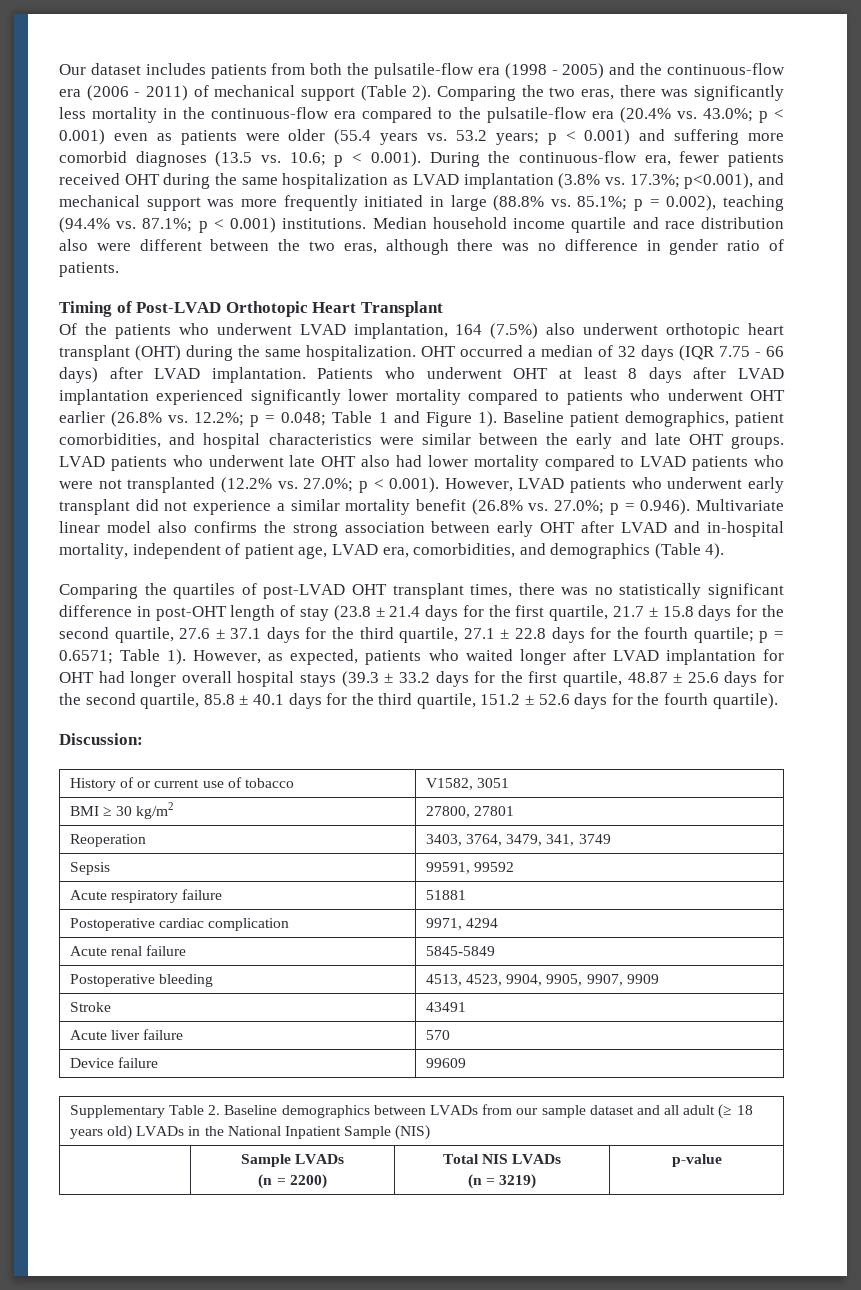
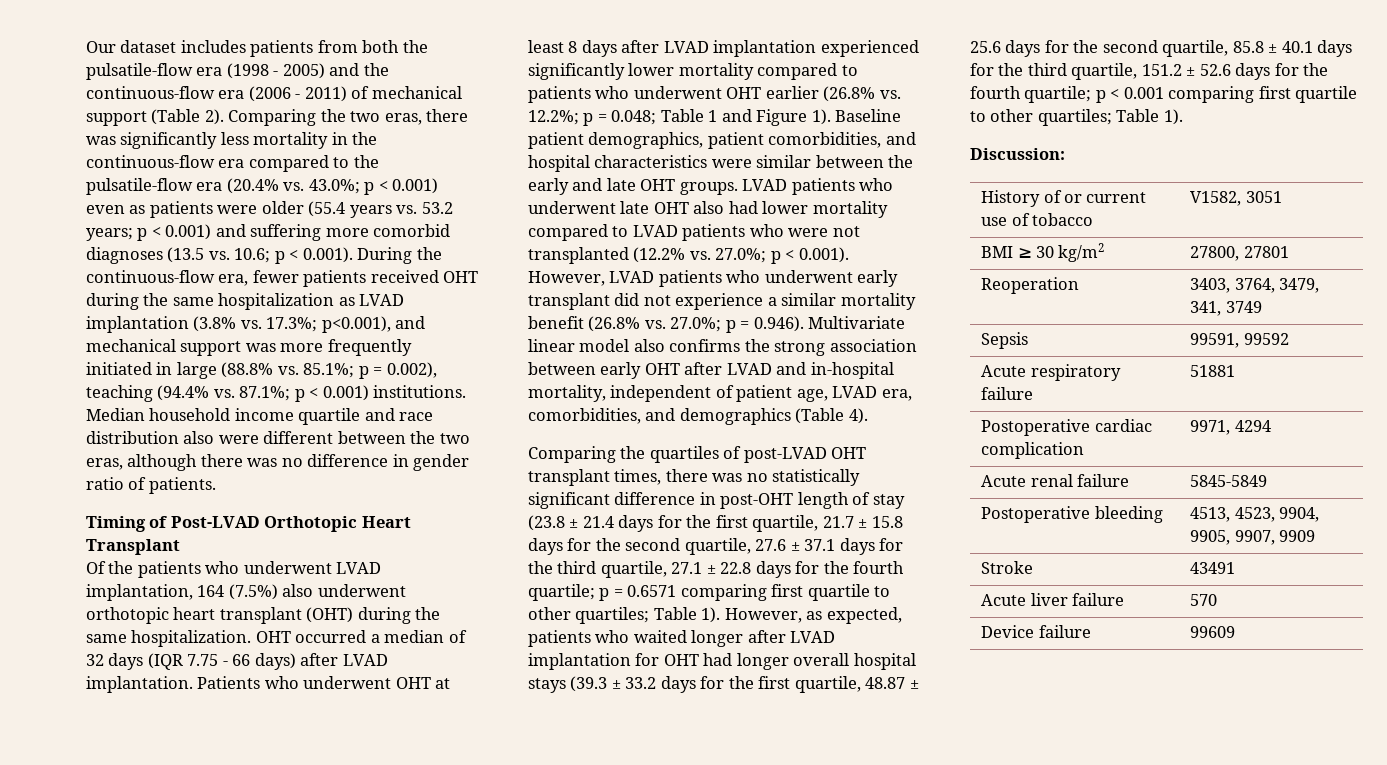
- Comparing the quartiles of post-LVAD OHT transplant times, there was no statistically significant difference in post-OHT length of stay (23.8 ± 21.4 days for the first quartile, 21.7 ± 15.8 days for the second quartile, 27.6 ± 37.1 days for the third quartile, 27.1 ± 22.8 days for the fourth quartile; p = 0.6571; Table 1).
+ Comparing the quartiles of post-LVAD OHT transplant times, there was no statistically significant difference in post-OHT length of stay (23.8 ± 21.4 days for the first quartile, 21.7 ± 15.8 days for the second quartile, 27.6 ± 37.1 days for the third quartile, 27.1 ± 22.8 days for the fourth quartile; p = 0.6571 comparing first quartile to other quartiles; Table 1).
- However, as expected, patients who waited longer after LVAD implantation for OHT had longer overall hospital stays (39.3 ± 33.2 days for the first quartile, 48.87 ± 25.6 days for the second quartile, 85.8 ± 40.1 days for the third quartile, 151.2 ± 52.6 days for the fourth quartile).
+ However, as expected, patients who waited longer after LVAD implantation for OHT had longer overall hospital stays (39.3 ± 33.2 days for the first quartile, 48.87 ± 25.6 days for the second quartile, 85.8 ± 40.1 days for the third quartile, 151.2 ± 52.6 days for the fourth quartile; p < 0.001 comparing first quartile to other quartiles; Table 1).
- Supplementary Table 2. Baseline demographics between LVADs from our sample dataset and all adult (≥ 18 years old) LVADs in the National Inpatient Sample (NIS)
- | Sample LVADs
- (n = 2200) | Total NIS LVADs
- (n = 3219) | p-value

